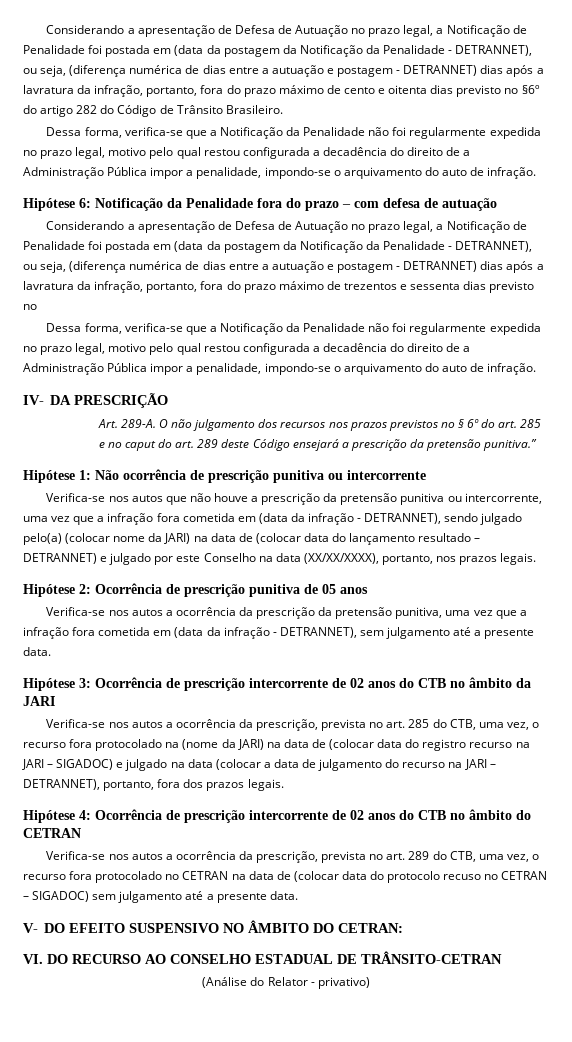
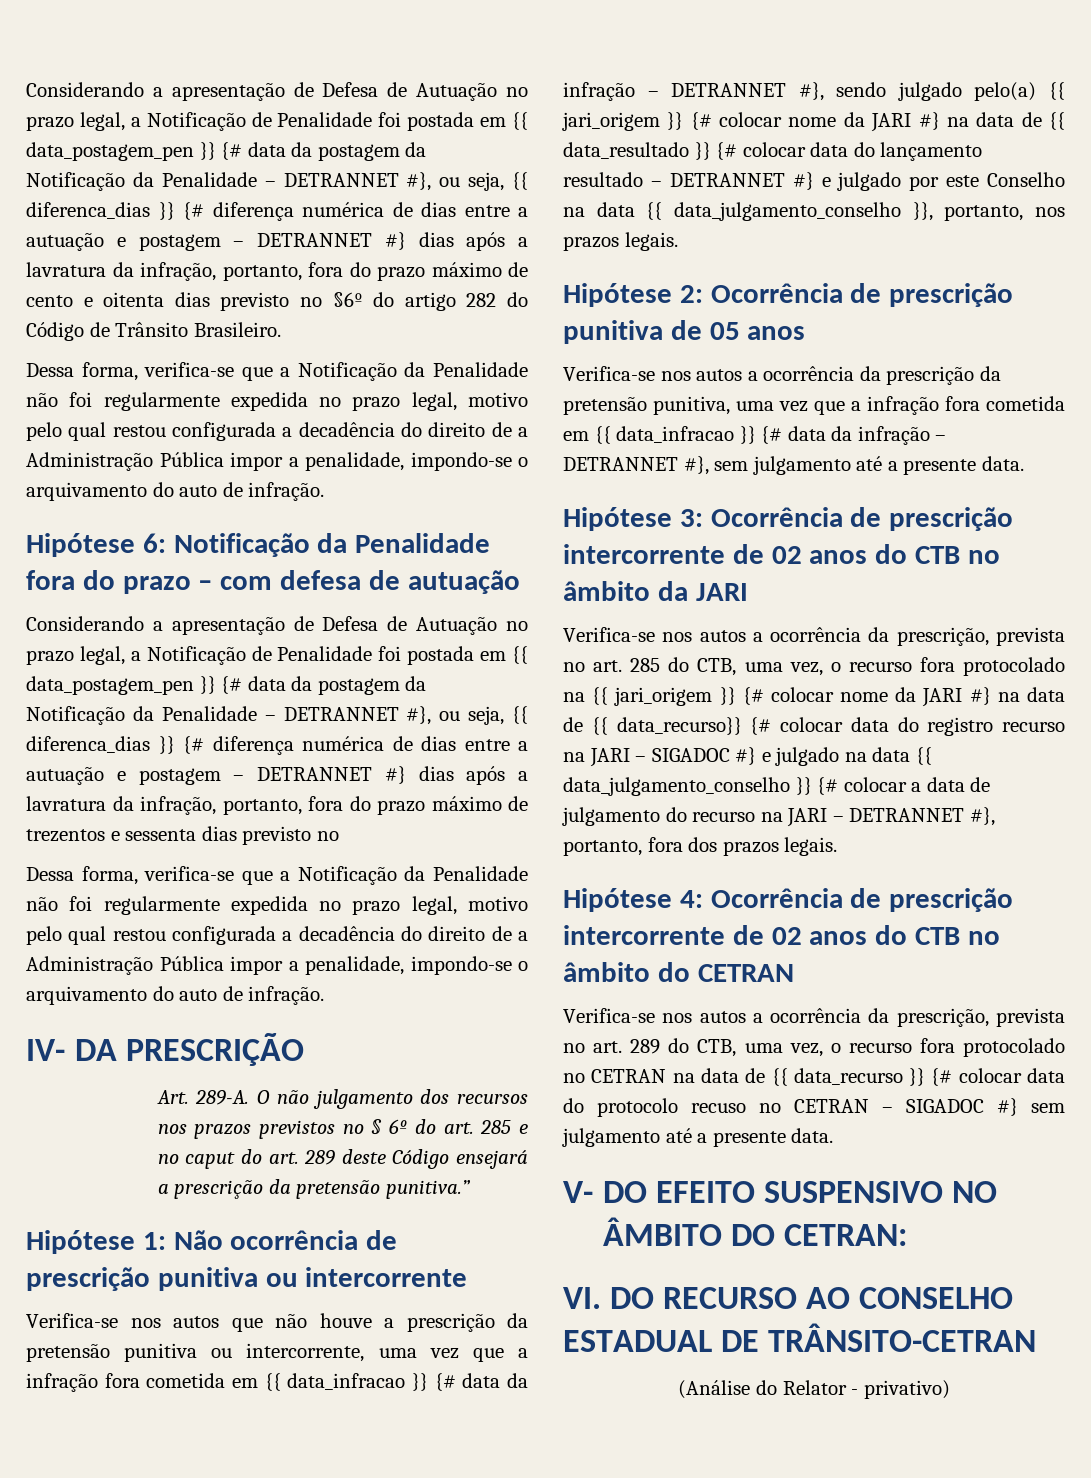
- Considerando a apresentação de Defesa de Autuação no prazo legal, a Notificação de Penalidade foi postada em (data da postagem da Notificação da Penalidade - DETRANNET), ou seja, (diferença numérica de dias entre a autuação e postagem - DETRANNET) dias após a lavratura da infração, portanto, fora do prazo máximo de cento e oitenta dias previsto no §6º do artigo 282 do Código de Trânsito Brasileiro.
+ Considerando a apresentação de Defesa de Autuação no prazo legal, a Notificação de Penalidade foi postada em {{ data_postagem_pen }} {# data da postagem da Notificação da Penalidade – DETRANNET #}, ou seja, {{ diferenca_dias }} {# diferença numérica de dias entre a autuação e postagem – DETRANNET #} dias após a lavratura da infração, portanto, fora do prazo máximo de cento e oitenta dias previsto no §6º do artigo 282 do Código de Trânsito Brasileiro.
- Considerando a apresentação de Defesa de Autuação no prazo legal, a Notificação de Penalidade foi postada em (data da postagem da Notificação da Penalidade - DETRANNET), ou seja, (diferença numérica de dias entre a autuação e postagem - DETRANNET) dias após a lavratura da infração, portanto, fora do prazo máximo de trezentos e sessenta dias previsto no
+ Considerando a apresentação de Defesa de Autuação no prazo legal, a Notificação de Penalidade foi postada em {{ data_postagem_pen }} {# data da postagem da Notificação da Penalidade – DETRANNET #}, ou seja, {{ diferenca_dias }} {# diferença numérica de dias entre a autuação e postagem – DETRANNET #} dias após a lavratura da infração, portanto, fora do prazo máximo de trezentos e sessenta dias previsto no
- Verifica-se nos autos que não houve a prescrição da pretensão punitiva ou intercorrente, uma vez que a infração fora cometida em (data da infração - DETRANNET), sendo julgado pelo(a) (colocar nome da JARI) na data de (colocar data do lançamento resultado – DETRANNET) e julgado por este Conselho na data (XX/XX/XXXX), portanto, nos prazos legais.
+ Verifica-se nos autos que não houve a prescrição da pretensão punitiva ou intercorrente, uma vez que a infração fora cometida em {{ data_infracao }} {# data da infração – DETRANNET #}, sendo julgado pelo(a) {{ jari_origem }} {# colocar nome da JARI #} na data de {{ data_resultado }} {# colocar data do lançamento resultado – DETRANNET #} e julgado por este Conselho na data {{ data_julgamento_conselho }}, portanto, nos prazos legais.
- Verifica-se nos autos a ocorrência da prescrição da pretensão punitiva, uma vez que a infração fora cometida em (data da infração - DETRANNET), sem julgamento até a presente data.
+ Verifica-se nos autos a ocorrência da prescrição da pretensão punitiva, uma vez que a infração fora cometida em {{ data_infracao }} {# data da infração – DETRANNET #}, sem julgamento até a presente data.
- Verifica-se nos autos a ocorrência da prescrição, prevista no art. 285 do CTB, uma vez, o recurso fora protocolado na (nome da JARI) na data de (colocar data do registro recurso na JARI – SIGADOC) e julgado na data (colocar a data de julgamento do recurso na JARI – DETRANNET), portanto, fora dos prazos legais.
+ Verifica-se nos autos a ocorrência da prescrição, prevista no art. 285 do CTB, uma vez, o recurso fora protocolado na {{ jari_origem }} {# colocar nome da JARI #} na data de {{ data_recurso}} {# colocar data do registro recurso na JARI – SIGADOC #} e julgado na data {{ data_julgamento_conselho }} {# colocar a data de julgamento do recurso na JARI – DETRANNET #}, portanto, fora dos prazos legais.
- Verifica-se nos autos a ocorrência da prescrição, prevista no art. 289 do CTB, uma vez, o recurso fora protocolado no CETRAN na data de (colocar data do protocolo recuso no CETRAN – SIGADOC) sem julgamento até a presente data.
+ Verifica-se nos autos a ocorrência da prescrição, prevista no art. 289 do CTB, uma vez, o recurso fora protocolado no CETRAN na data de {{ data_recurso }} {# colocar data do protocolo recuso no CETRAN – SIGADOC #} sem julgamento até a presente data.

